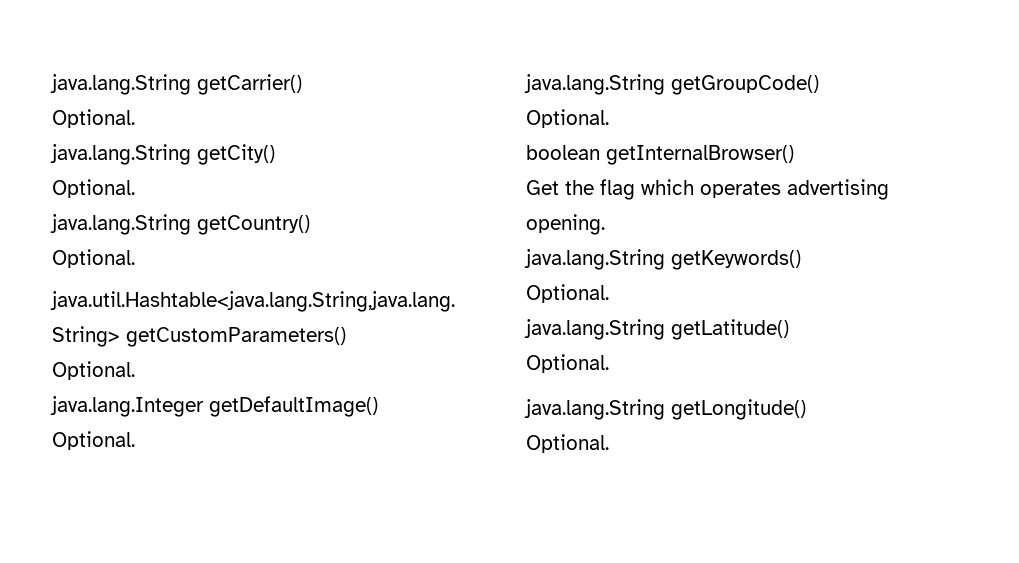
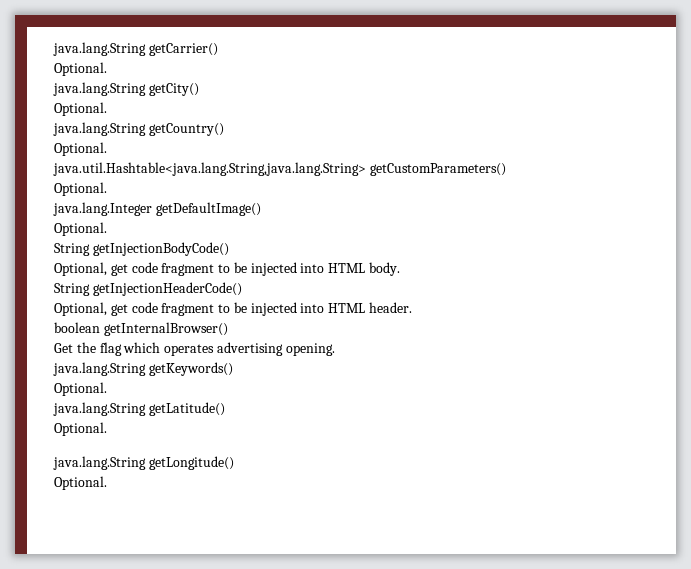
- java.lang.String getGroupCode()
- Optional.
+ String getInjectionBodyCode()
+ Optional, get code fragment to be injected into HTML body.
+ String getInjectionHeaderCode()
+ Optional, get code fragment to be injected into HTML header.

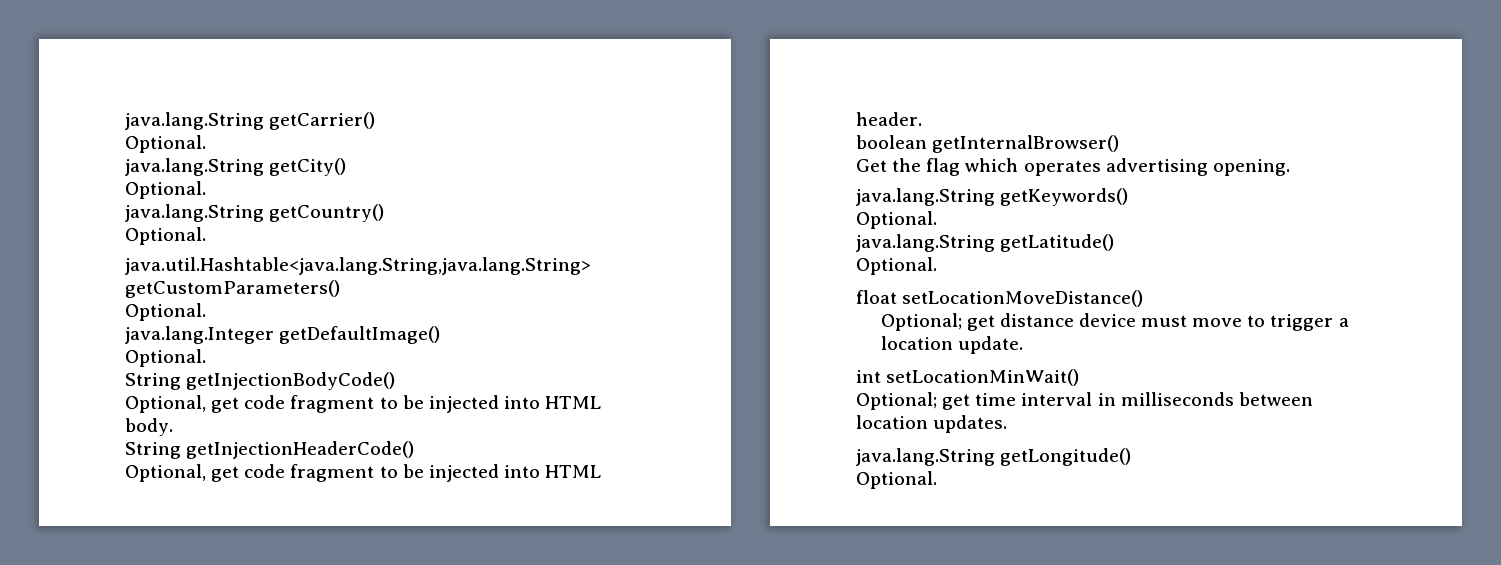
+ float setLocationMoveDistance()
+ Optional; get distance device must move to trigger a location update.
+ int setLocationMinWait()
+ Optional; get time interval in milliseconds between location updates.

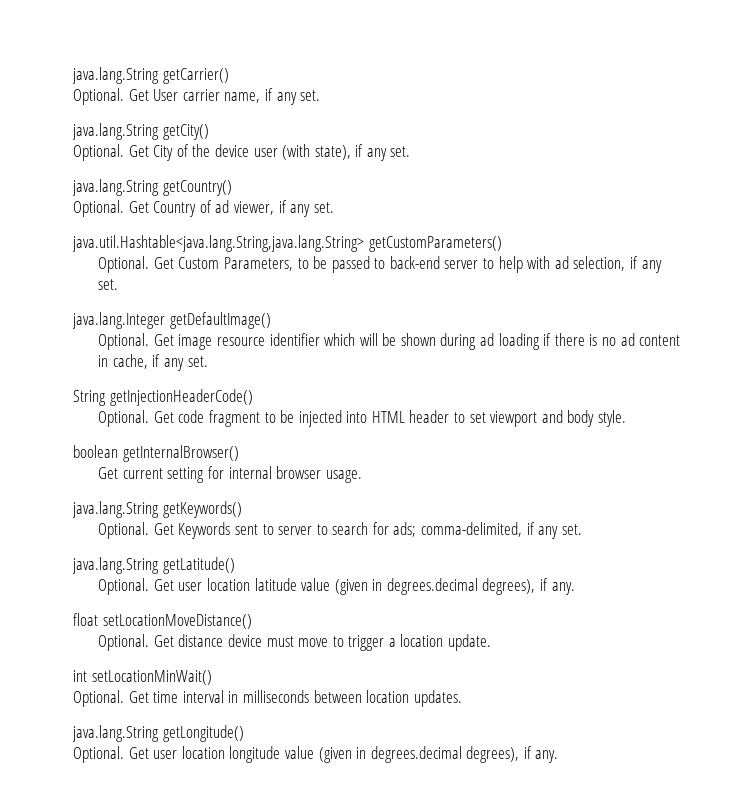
  java.lang.String getCarrier()
- Optional.
+ Optional. Get User carrier name, if any set.
  java.lang.String getCity()
- Optional.
+ Optional. Get City of the device user (with state), if any set.
  java.lang.String getCountry()
- Optional.
+ Optional. Get Country of ad viewer, if any set.
  java.util.Hashtable<java.lang.String,java.lang.String> getCustomParameters()
- Optional.
+ Optional. Get Custom Parameters, to be passed to back-end server to help with ad selection, if any set.
  java.lang.Integer getDefaultImage()
- Optional.
- String getInjectionBodyCode()
- Optional, get code fragment to be injected into HTML body.
+ Optional. Get image resource identifier which will be shown during ad loading if there is no ad content in cache, if any set.
  String getInjectionHeaderCode()
- Optional, get code fragment to be injected into HTML header.
+ Optional. Get code fragment to be injected into HTML header to set viewport and body style.
  boolean getInternalBrowser()
- Get the flag which operates advertising opening.
+ Get current setting for internal browser usage.
  java.lang.String getKeywords()
- Optional.
+ Optional. Get Keywords sent to server to search for ads; comma-delimited, if any set.
  java.lang.String getLatitude()
- Optional.
+ Optional. Get user location latitude value (given in degrees.decimal degrees), if any.
- Optional; get distance device must move to trigger a location update.
+ Optional. Get distance device must move to trigger a location update.
- Optional; get time interval in milliseconds between location updates.
+ Optional. Get time interval in milliseconds between location updates.
+ Get user location longitude value (given in degrees.decimal degrees), if any.

